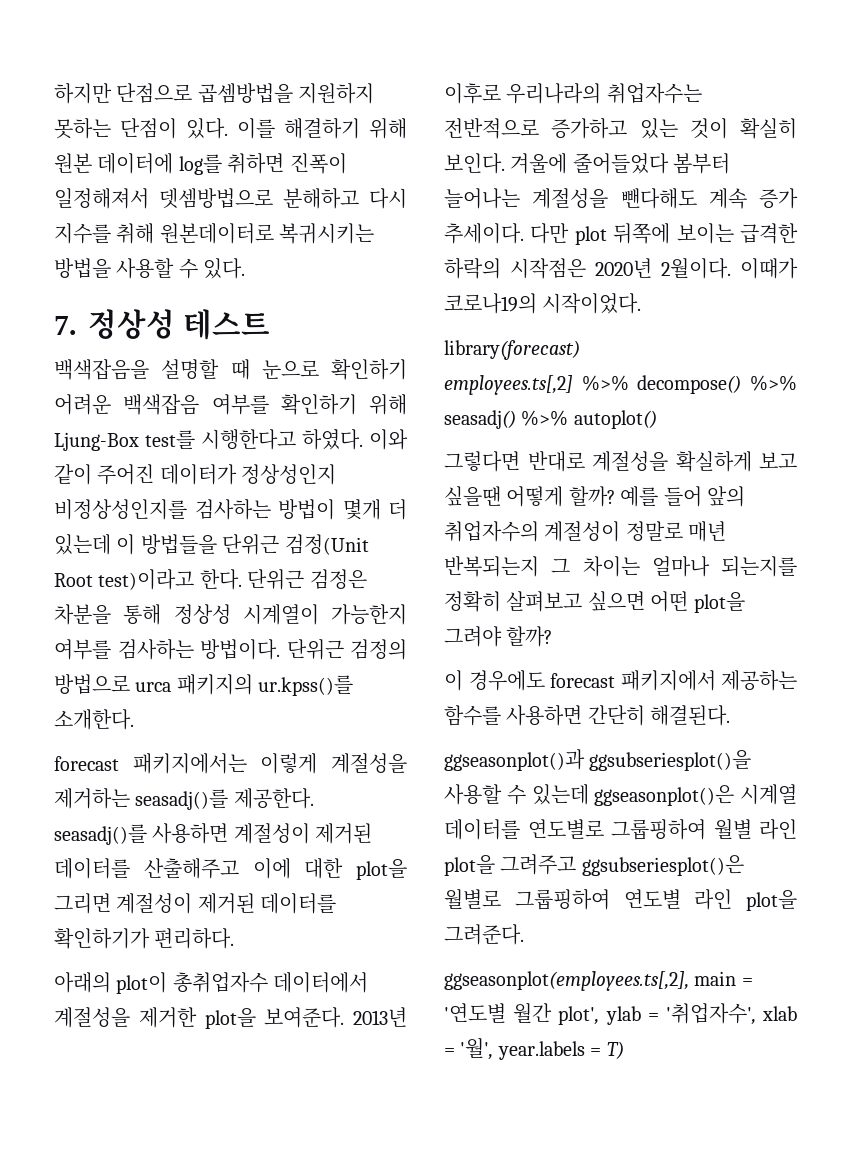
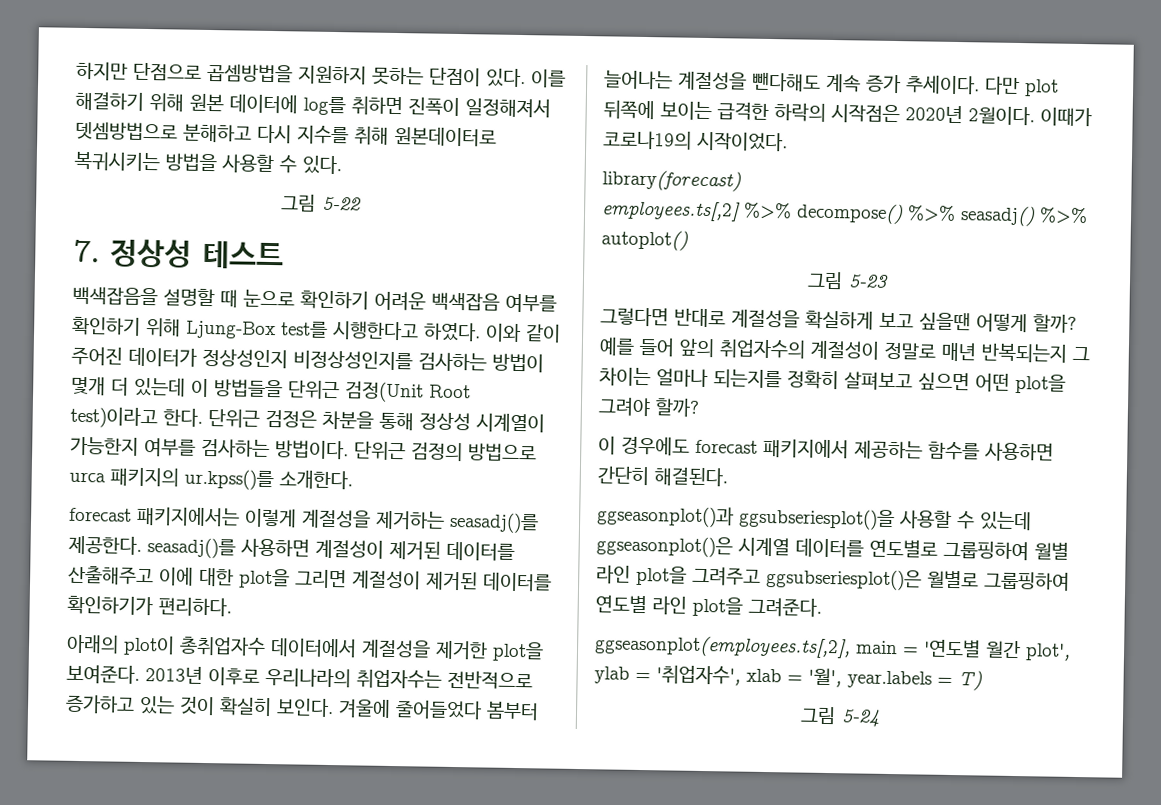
+ 그림 5-22
+ 그림 5-23
+ 그림 5-24

